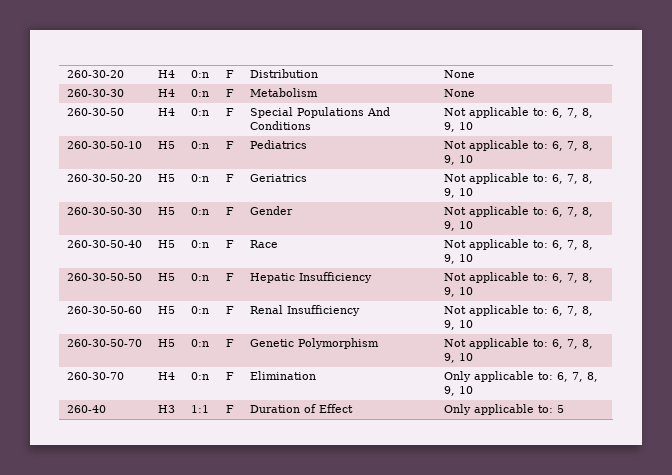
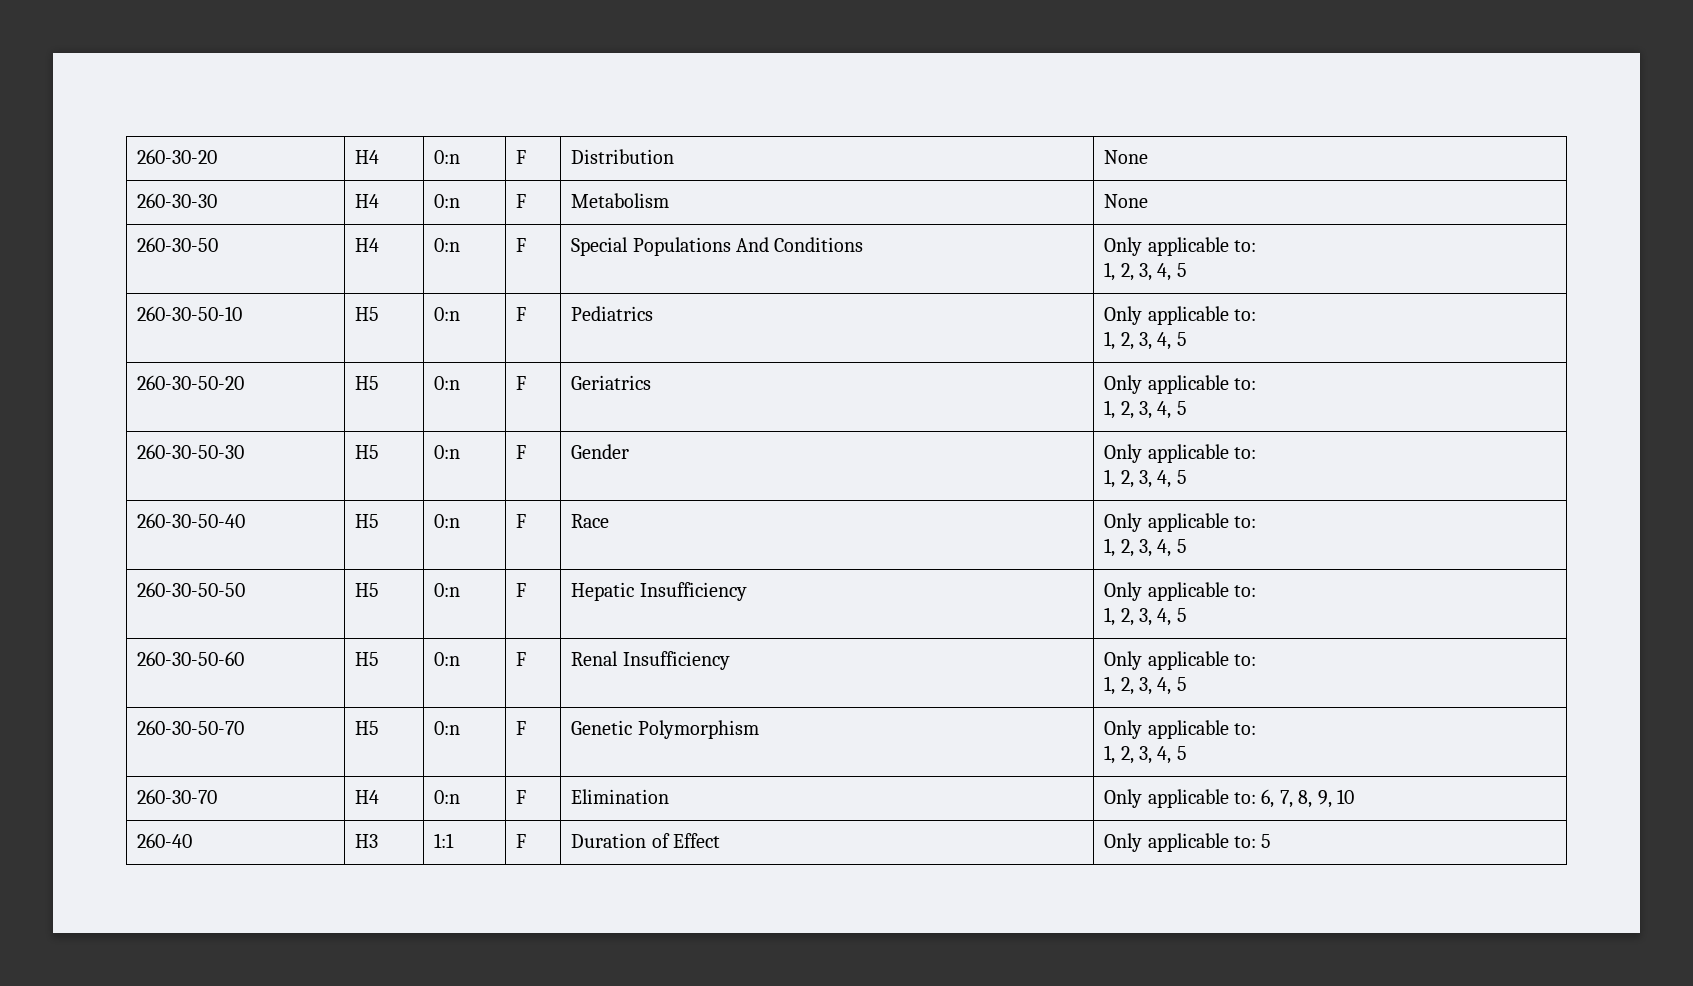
- 260-30-50 | H4 | 0:n | F | Special Populations And Conditions | Not applicable to: 6, 7, 8, 9, 10
+ 260-30-50 | H4 | 0:n | F | Special Populations And Conditions | Only applicable to:
+ 1, 2, 3, 4, 5
- 260-30-50-10 | H5 | 0:n | F | Pediatrics | Not applicable to: 6, 7, 8, 9, 10
+ 260-30-50-10 | H5 | 0:n | F | Pediatrics | Only applicable to:
+ 1, 2, 3, 4, 5
- 260-30-50-20 | H5 | 0:n | F | Geriatrics | Not applicable to: 6, 7, 8, 9, 10
+ 260-30-50-20 | H5 | 0:n | F | Geriatrics | Only applicable to:
+ 1, 2, 3, 4, 5
- 260-30-50-30 | H5 | 0:n | F | Gender | Not applicable to: 6, 7, 8, 9, 10
+ 260-30-50-30 | H5 | 0:n | F | Gender | Only applicable to:
+ 1, 2, 3, 4, 5
- 260-30-50-40 | H5 | 0:n | F | Race | Not applicable to: 6, 7, 8, 9, 10
+ 260-30-50-40 | H5 | 0:n | F | Race | Only applicable to:
+ 1, 2, 3, 4, 5
- 260-30-50-50 | H5 | 0:n | F | Hepatic Insufficiency | Not applicable to: 6, 7, 8, 9, 10
+ 260-30-50-50 | H5 | 0:n | F | Hepatic Insufficiency | Only applicable to:
+ 1, 2, 3, 4, 5
- 260-30-50-60 | H5 | 0:n | F | Renal Insufficiency | Not applicable to: 6, 7, 8, 9, 10
+ 260-30-50-60 | H5 | 0:n | F | Renal Insufficiency | Only applicable to:
+ 1, 2, 3, 4, 5
- 260-30-50-70 | H5 | 0:n | F | Genetic Polymorphism | Not applicable to: 6, 7, 8, 9, 10
+ 260-30-50-70 | H5 | 0:n | F | Genetic Polymorphism | Only applicable to:
+ 1, 2, 3, 4, 5

